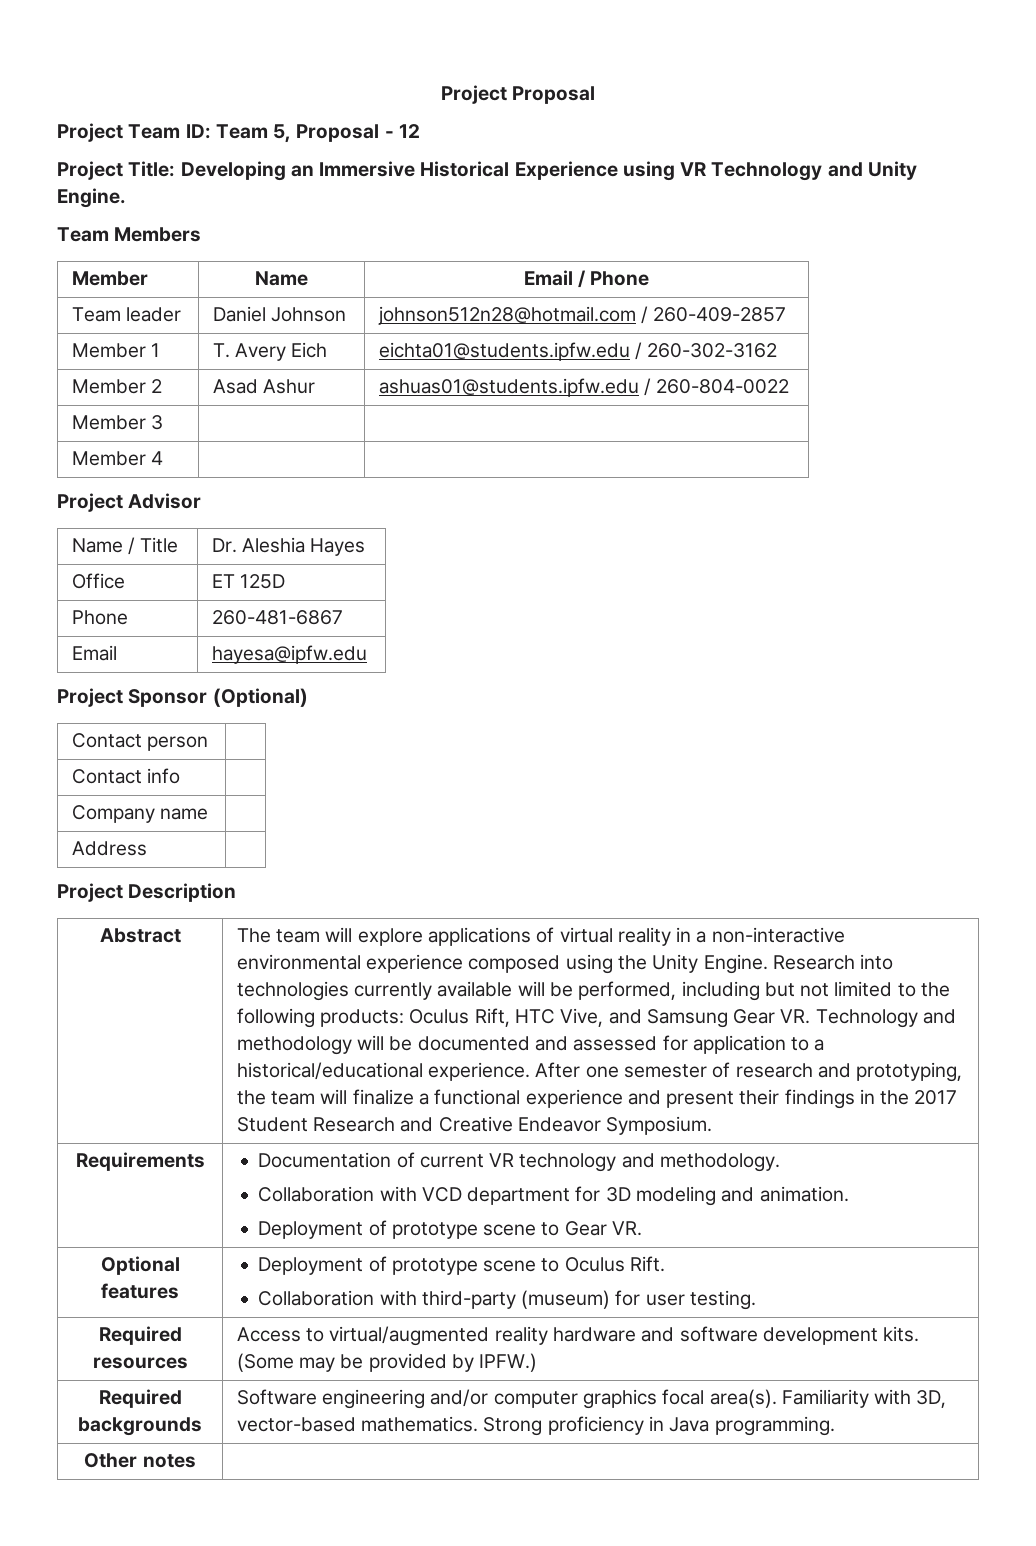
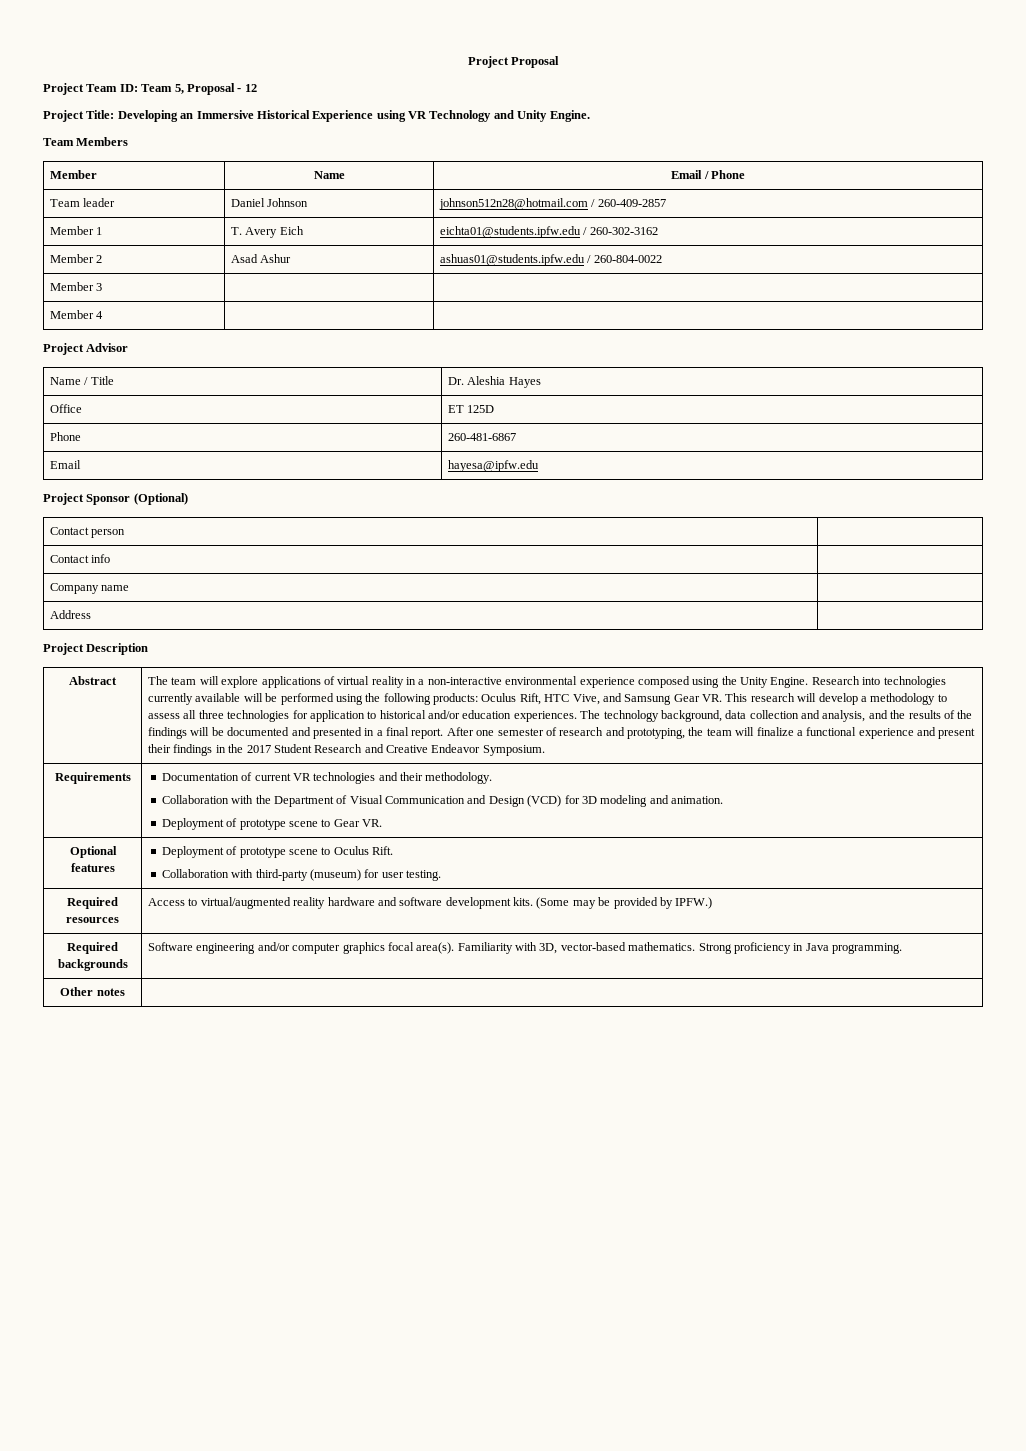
- Research into technologies currently available will be performed, including but not limited to the following products: Oculus Rift, HTC Vive, and Samsung Gear VR. Technology and methodology will be documented and assessed for application to a historical/educational experience.
+ Research into technologies currently available will be performed using the following products: Oculus Rift, HTC Vive, and Samsung Gear VR. This research will develop a methodology to assess all three technologies for application to historical and/or education experiences. The technology background, data collection and analysis, and the results of the findings will be documented and presented in a final report.
- Requirements | Documentation of current VR technology and methodology.
- Collaboration with VCD department for 3D modeling and animation.
+ Requirements | Documentation of current VR technologies and their methodology.
+ Collaboration with the Department of Visual Communication and Design (VCD) for 3D modeling and animation.

